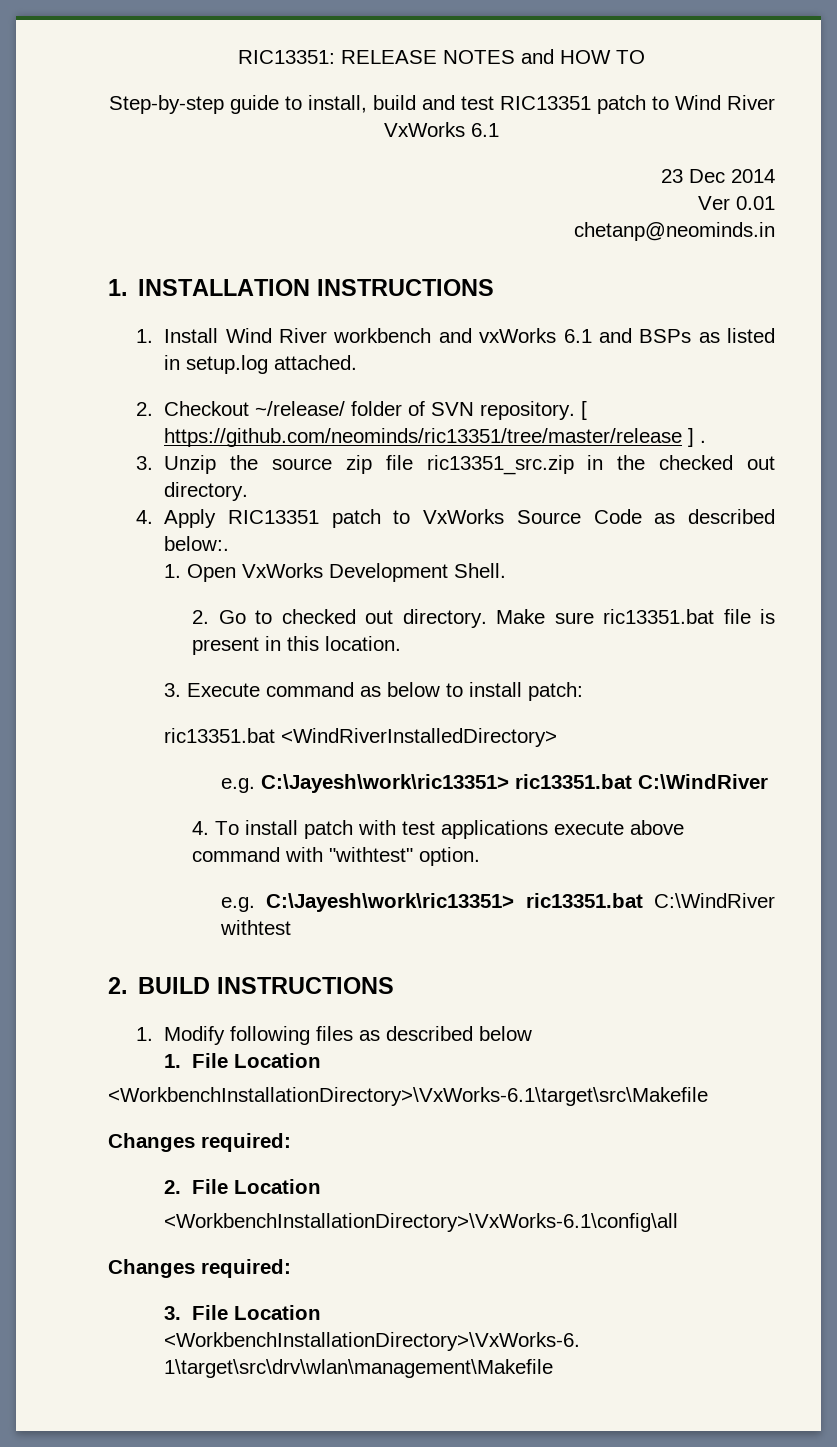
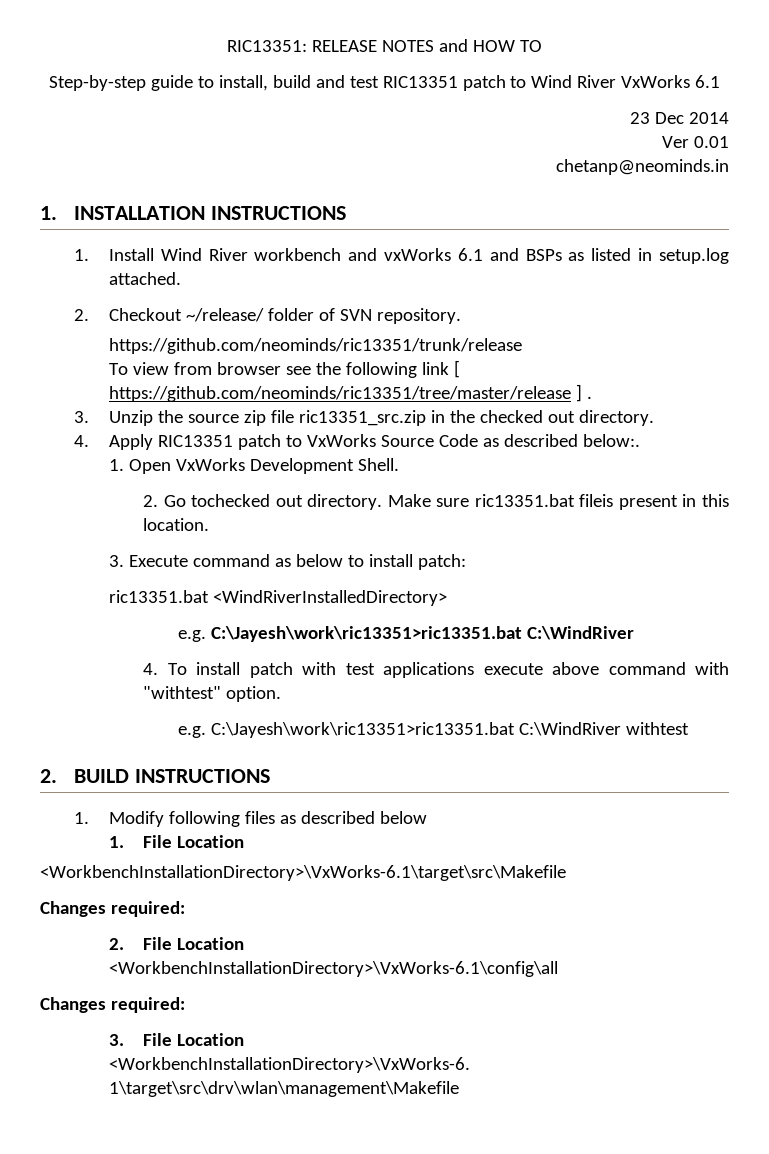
- 2. Checkout ~/release/ folder of SVN repository. [ https://github.com/neominds/ric13351/tree/master/release ] .
+ 2. Checkout ~/release/ folder of SVN repository.
+ https://github.com/neominds/ric13351/trunk/release
+ To view from browser see the following link [ https://github.com/neominds/ric13351/tree/master/release ] .
- 2. Go to checked out directory.
+ 2. Go tochecked out directory.
- Make sure ric13351.bat file is present in this location.
+ Make sure ric13351.bat fileis present in this location.
  ric13351.bat <WindRiverInstalledDirectory>
- e.g. C:\Jayesh\work\ric13351> ric13351.bat C:\WindRiver
+ e.g. C:\Jayesh\work\ric13351>ric13351.bat C:\WindRiver
- e.g. C:\Jayesh\work\ric13351> ric13351.bat C:\WindRiver withtest
+ e.g. C:\Jayesh\work\ric13351>ric13351.bat C:\WindRiver withtest

